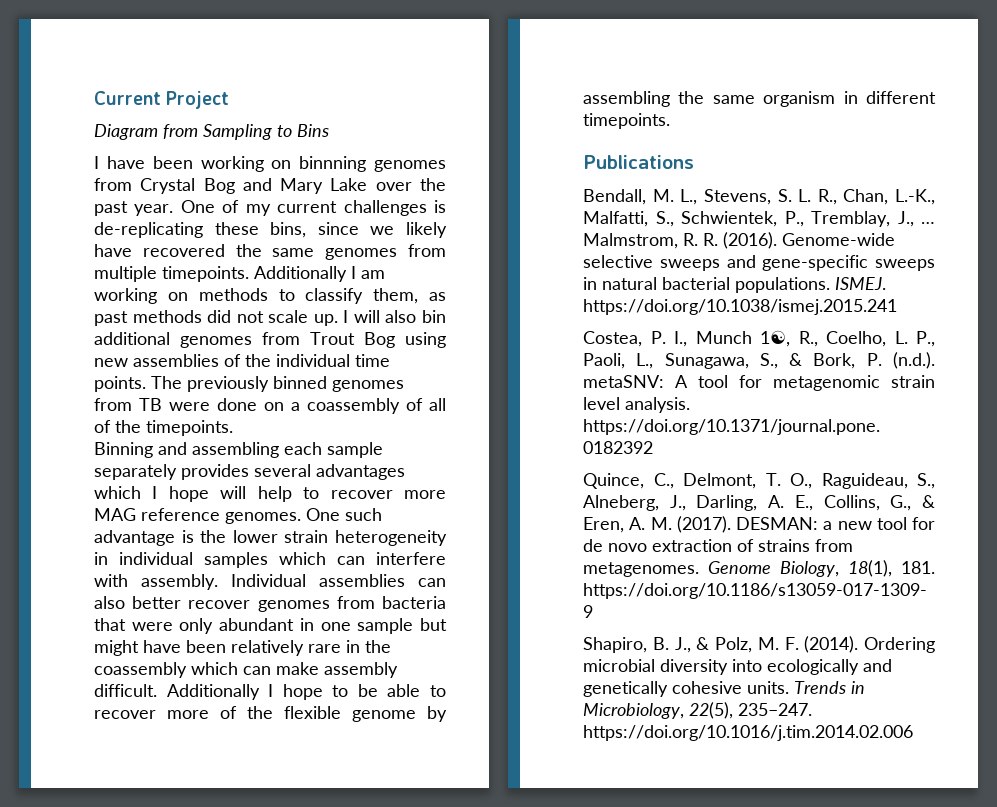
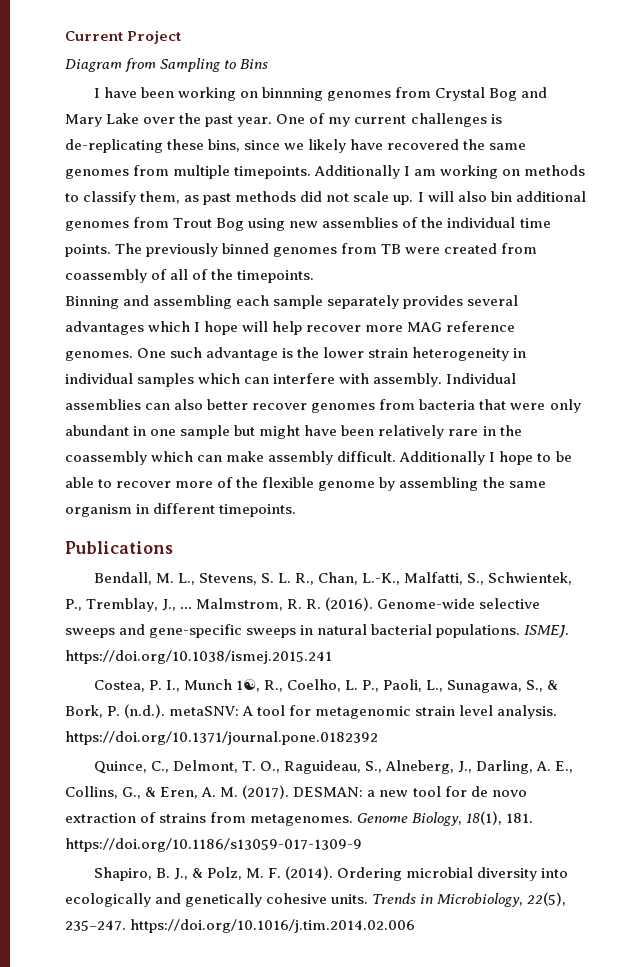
- The previously binned genomes from TB were done on a coassembly of all of the timepoints.
+ The previously binned genomes from TB were created from coassembly of all of the timepoints.
- Binning and assembling each sample separately provides several advantages which I hope will help to recover more MAG reference genomes.
+ Binning and assembling each sample separately provides several advantages which I hope will help recover more MAG reference genomes.

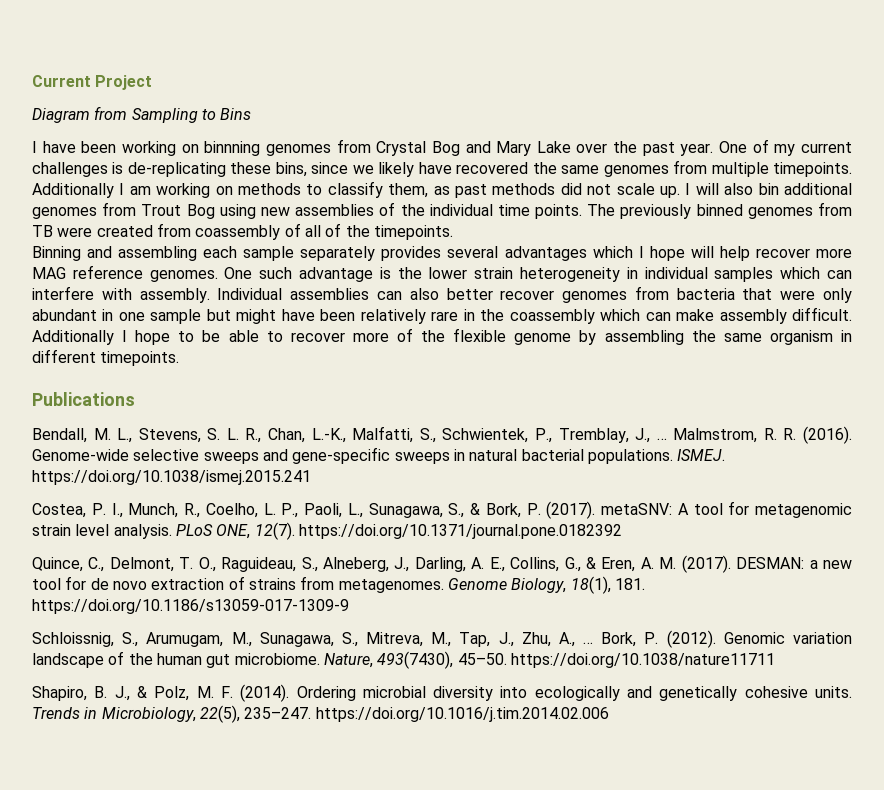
- Costea, P. I., Munch 1☯, R., Coelho, L. P., Paoli, L., Sunagawa, S., & Bork, P. (n.d.). metaSNV: A tool for metagenomic strain level analysis. https://doi.org/10.1371/journal.pone.0182392
+ Costea, P. I., Munch, R., Coelho, L. P., Paoli, L., Sunagawa, S., & Bork, P. (2017). metaSNV: A tool for metagenomic strain level analysis. PLoS ONE, 12(7). https://doi.org/10.1371/journal.pone.0182392
+ Schloissnig, S., Arumugam, M., Sunagawa, S., Mitreva, M., Tap, J., Zhu, A., … Bork, P. (2012). Genomic variation landscape of the human gut microbiome. Nature, 493(7430), 45–50. https://doi.org/10.1038/nature11711

